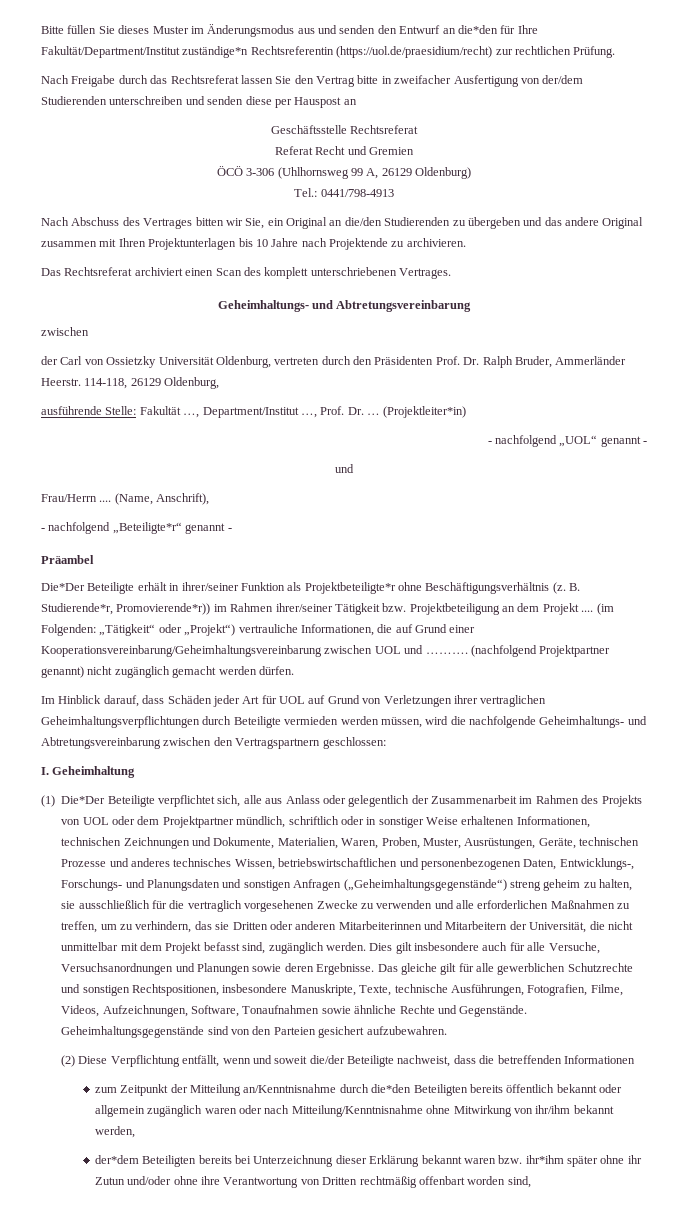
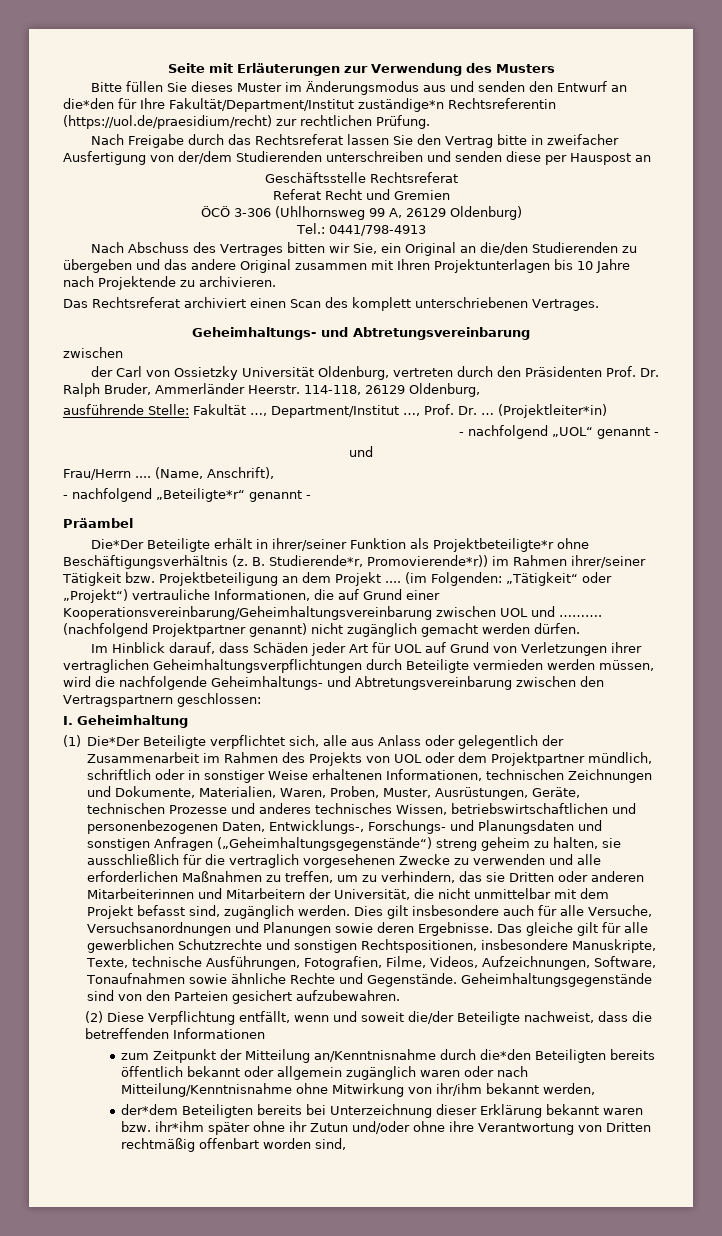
+ Seite mit Erläuterungen zur Verwendung des Musters

